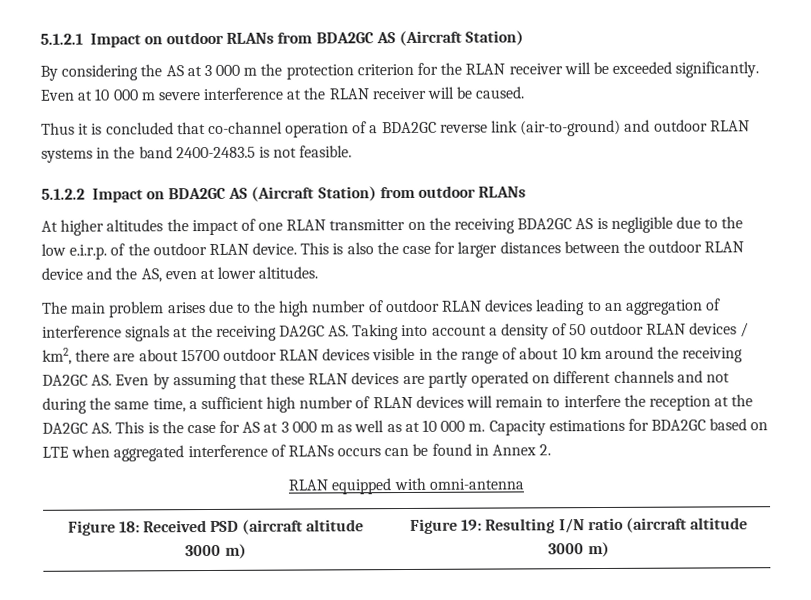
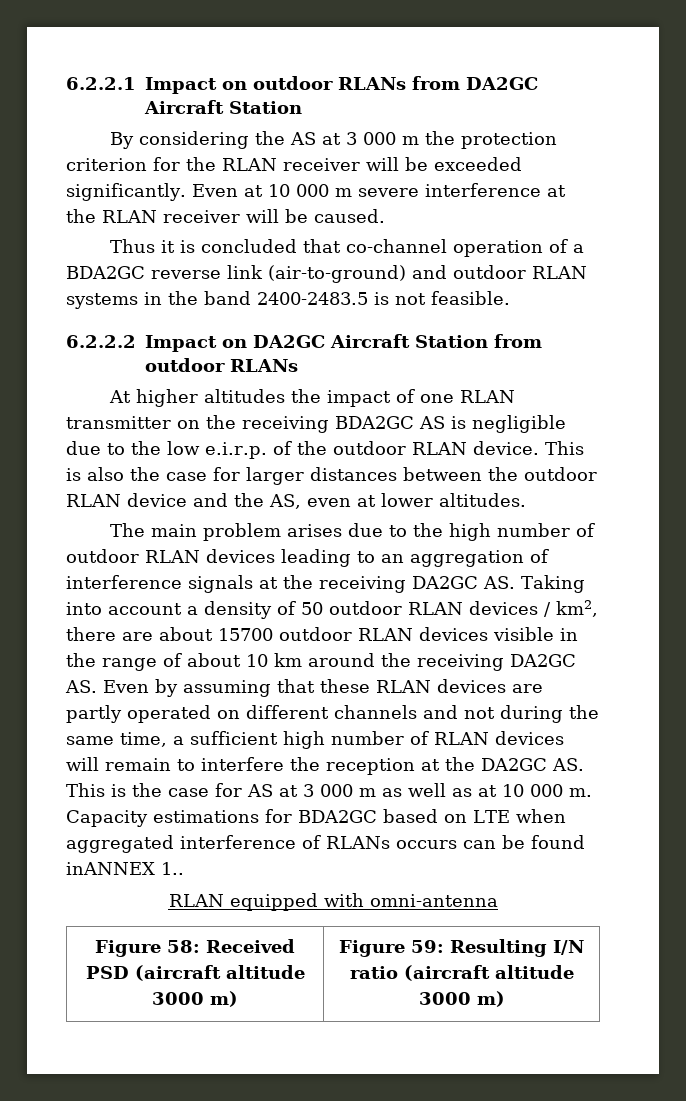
- 5.1.2.1 Impact on outdoor RLANs from BDA2GC AS (Aircraft Station)
+ 6.2.2.1 Impact on outdoor RLANs from DA2GC Aircraft Station
- 5.1.2.2 Impact on BDA2GC AS (Aircraft Station) from outdoor RLANs
+ 6.2.2.2 Impact on DA2GC Aircraft Station from outdoor RLANs
- Capacity estimations for BDA2GC based on LTE when aggregated interference of RLANs occurs can be found in Annex 2.
+ Capacity estimations for BDA2GC based on LTE when aggregated interference of RLANs occurs can be found inANNEX 1..
- Figure 18: Received PSD (aircraft altitude 3000 m) | Figure 19: Resulting I/N ratio (aircraft altitude 3000 m)
+ Figure 58: Received PSD (aircraft altitude 3000 m) | Figure 59: Resulting I/N ratio (aircraft altitude 3000 m)

